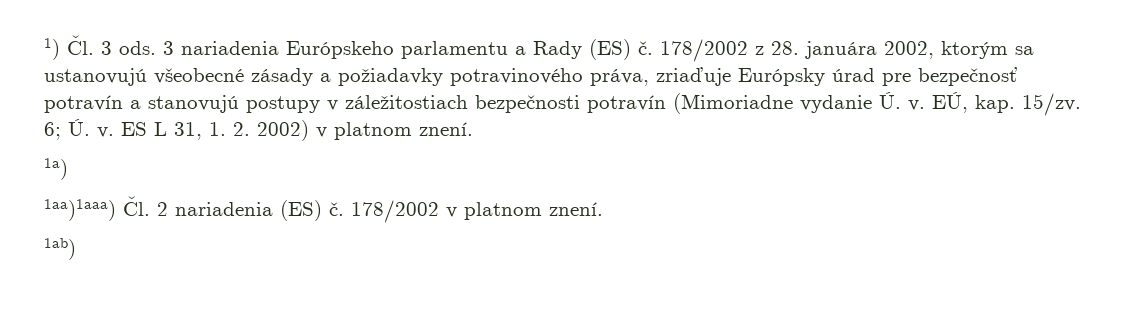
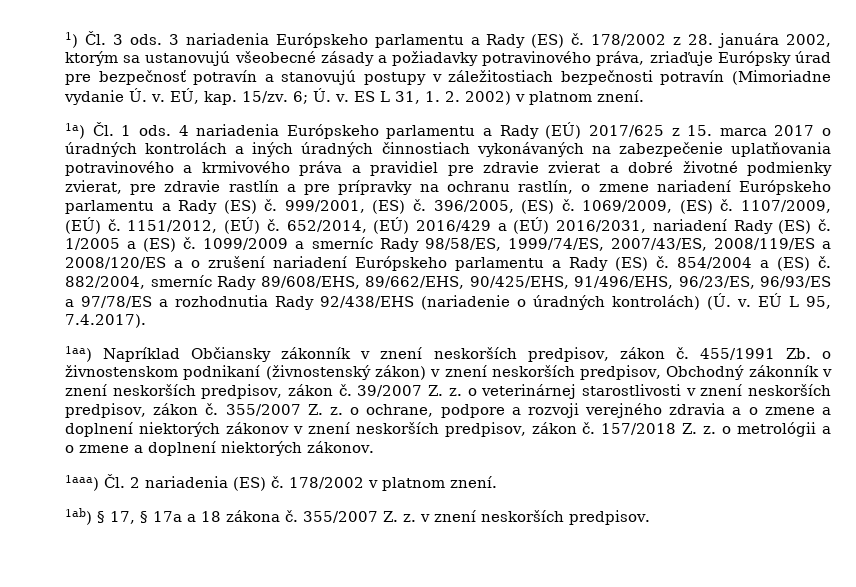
- 1a)
- 1aa)1aaa) Čl. 2 nariadenia (ES) č.
+ 1a) Čl. 1 ods. 4 nariadenia Európskeho parlamentu a Rady (EÚ) 2017/625 z 15. marca 2017 o úradných kontrolách a iných úradných činnostiach vykonávaných na zabezpečenie uplatňovania potravinového a krmivového práva a pravidiel pre zdravie zvierat a dobré životné podmienky zvierat, pre zdravie rastlín a pre prípravky na ochranu rastlín, o zmene nariadení Európskeho parlamentu a Rady (ES) č. 999/2001, (ES) č. 396/2005, (ES) č. 1069/2009, (ES) č. 1107/2009, (EÚ) č. 1151/2012, (EÚ) č. 652/2014, (EÚ) 2016/429 a (EÚ) 2016/2031, nariadení Rady (ES) č. 1/2005 a (ES) č. 1099/2009 a smerníc Rady 98/58/ES, 1999/74/ES, 2007/43/ES, 2008/119/ES a 2008/120/ES a o zrušení nariadení Európskeho parlamentu a Rady (ES) č. 854/2004 a (ES) č. 882/2004, smerníc Rady 89/608/EHS, 89/662/EHS, 90/425/EHS, 91/496/EHS, 96/23/ES, 96/93/ES a 97/78/ES a rozhodnutia Rady 92/438/EHS (nariadenie o úradných kontrolách) (Ú. v. EÚ L 95, 7.4.2017).
+ 1aa) Napríklad Občiansky zákonník v znení neskorších predpisov, zákon č. 455/1991 Zb. o živnostenskom podnikaní (živnostenský zákon) v znení neskorších predpisov, Obchodný zákonník v znení neskorších predpisov, zákon č. 39/2007 Z. z. o veterinárnej starostlivosti v znení neskorších predpisov, zákon č. 355/2007 Z. z. o ochrane, podpore a rozvoji verejného zdravia a o zmene a doplnení niektorých zákonov v znení neskorších predpisov, zákon č. 157/2018 Z. z. o metrológii a o zmene a doplnení niektorých zákonov.
+ 1aaa) Čl. 2 nariadenia (ES) č.
- 1ab)
+ 1ab) § 17, § 17a a 18 zákona č. 355/2007 Z. z. v znení neskorších predpisov.

